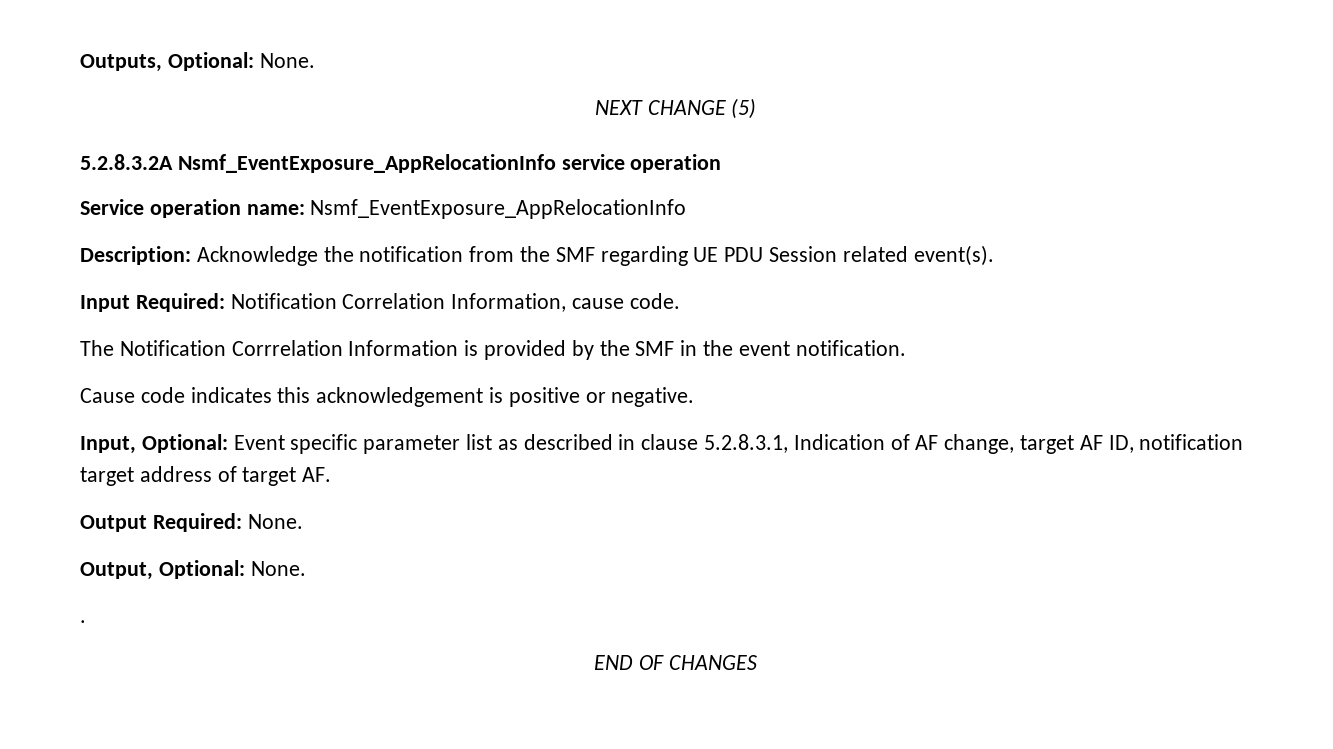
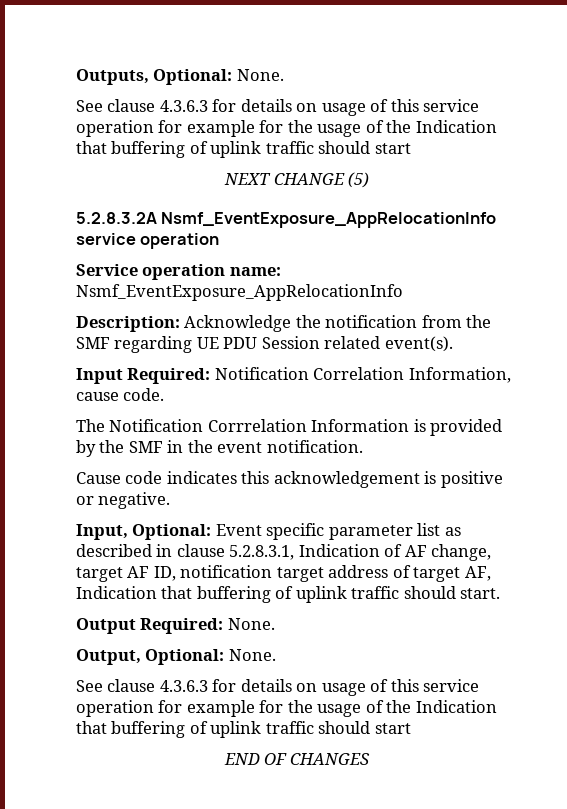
  Outputs, Optional: None.
+ See clause 4.3.6.3 for details on usage of this service operation for example for the usage of the Indication that buffering of uplink traffic should start
- Input, Optional: Event specific parameter list as described in clause 5.2.8.3.1, Indication of AF change, target AF ID, notification target address of target AF.
+ Input, Optional: Event specific parameter list as described in clause 5.2.8.3.1, Indication of AF change, target AF ID, notification target address of target AF, Indication that buffering of uplink traffic should start.
  Output, Optional: None.
- .
+ See clause 4.3.6.3 for details on usage of this service operation for example for the usage of the Indication that buffering of uplink traffic should start

